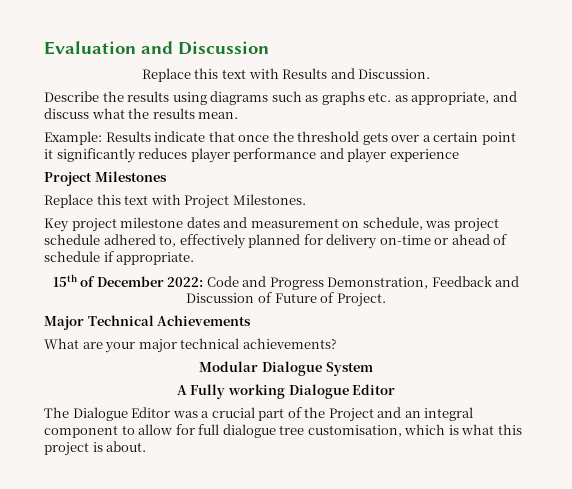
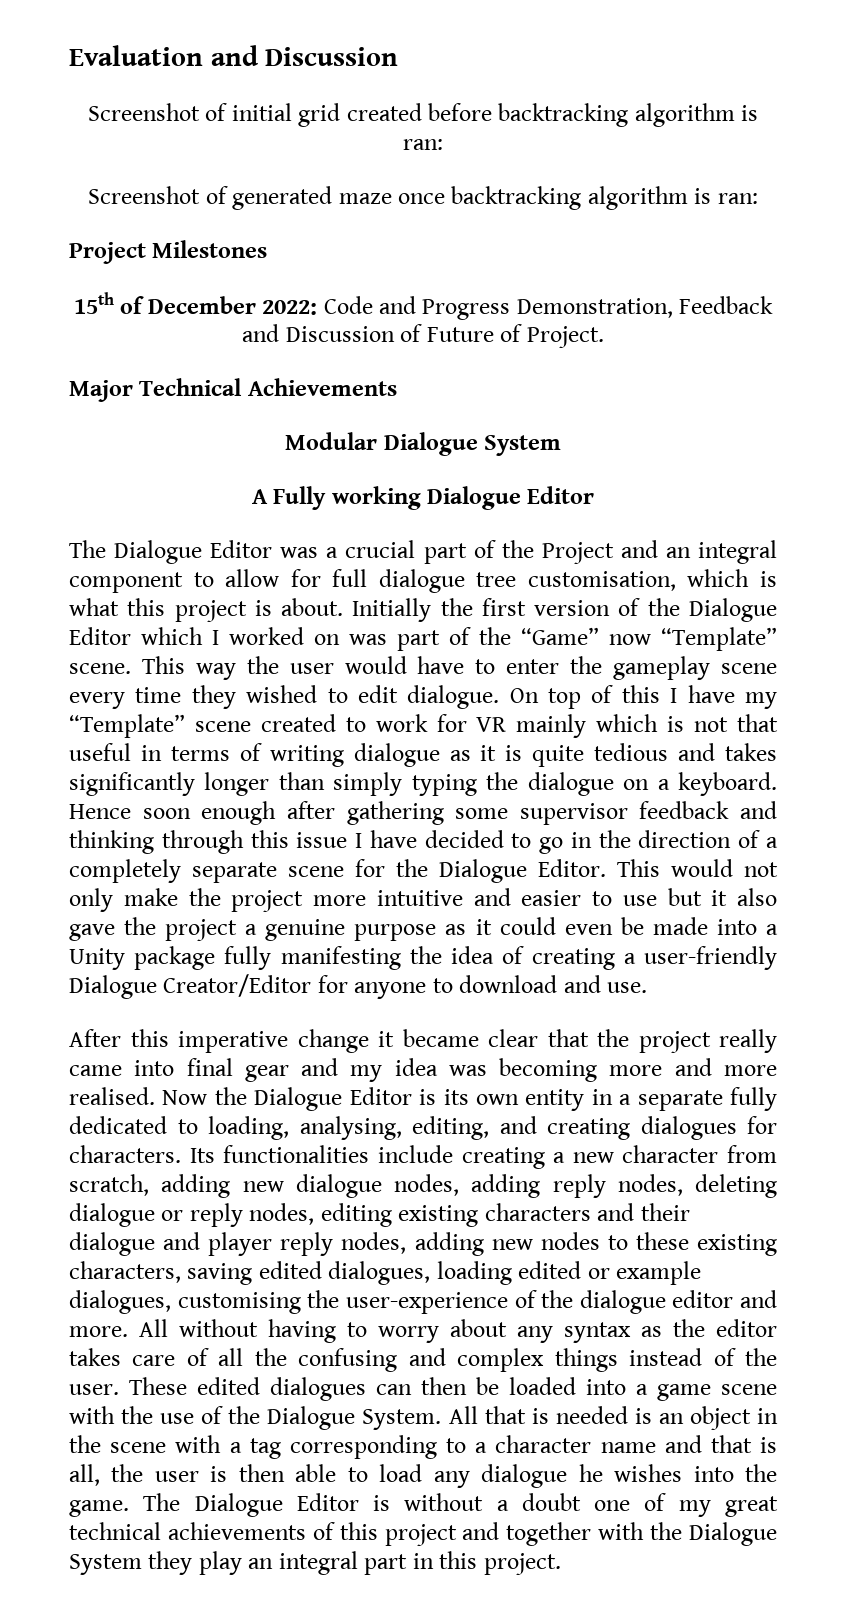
- Replace this text with Results and Discussion.
- Describe the results using diagrams such as graphs etc. as appropriate, and discuss what the results mean.
- Example: Results indicate that once the threshold gets over a certain point it significantly reduces player performance and player experience
+ Screenshot of initial grid created before backtracking algorithm is ran:
+ Screenshot of generated maze once backtracking algorithm is ran:
  Project Milestones
- Replace this text with Project Milestones.
- Key project milestone dates and measurement on schedule, was project schedule adhered to, effectively planned for delivery on-time or ahead of schedule if appropriate.
- What are your major technical achievements?
+ Initially the first version of the Dialogue Editor which I worked on was part of the “Game” now “Template” scene. This way the user would have to enter the gameplay scene every time they wished to edit dialogue. On top of this I have my “Template” scene created to work for VR mainly which is not that useful in terms of writing dialogue as it is quite tedious and takes significantly longer than simply typing the dialogue on a keyboard. Hence soon enough after gathering some supervisor feedback and thinking through this issue I have decided to go in the direction of a completely separate scene for the Dialogue Editor. This would not only make the project more intuitive and easier to use but it also gave the project a genuine purpose as it could even be made into a Unity package fully manifesting the idea of creating a user-friendly Dialogue Creator/Editor for anyone to download and use.
+ After this imperative change it became clear that the project really came into final gear and my idea was becoming more and more realised. Now the Dialogue Editor is its own entity in a separate fully dedicated to loading, analysing, editing, and creating dialogues for characters. Its functionalities include creating a new character from scratch, adding new dialogue nodes, adding reply nodes, deleting dialogue or reply nodes, editing existing characters and their dialogue and player reply nodes, adding new nodes to these existing characters, saving edited dialogues, loading edited or example dialogues, customising the user-experience of the dialogue editor and more. All without having to worry about any syntax as the editor takes care of all the confusing and complex things instead of the user. These edited dialogues can then be loaded into a game scene with the use of the Dialogue System. All that is needed is an object in the scene with a tag corresponding to a character name and that is all, the user is then able to load any dialogue he wishes into the game. The Dialogue Editor is without a doubt one of my great technical achievements of this project and together with the Dialogue System they play an integral part in this project.

